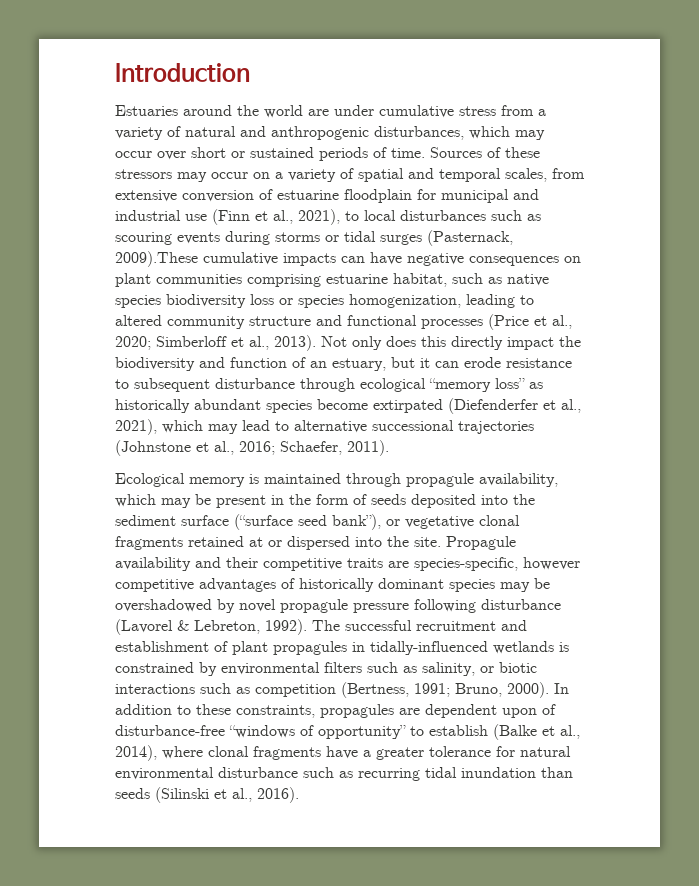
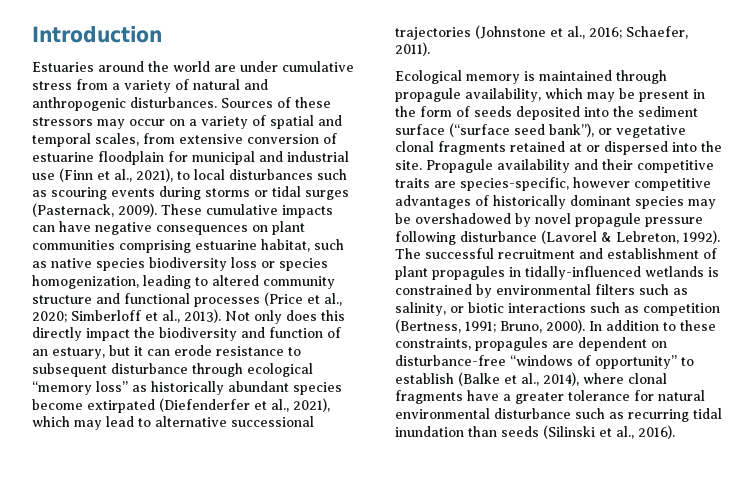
- Estuaries around the world are under cumulative stress from a variety of natural and anthropogenic disturbances, which may occur over short or sustained periods of time.
+ Estuaries around the world are under cumulative stress from a variety of natural and anthropogenic disturbances.
- Sources of these stressors may occur on a variety of spatial and temporal scales, from extensive conversion of estuarine floodplain for municipal and industrial use (Finn et al., 2021), to local disturbances such as scouring events during storms or tidal surges (Pasternack, 2009).These cumulative impacts can have negative consequences on plant communities comprising estuarine habitat, such as native species biodiversity loss or species homogenization, leading to altered community structure and functional processes (Price et al., 2020;
+ Sources of these stressors may occur on a variety of spatial and temporal scales, from extensive conversion of estuarine floodplain for municipal and industrial use (Finn et al., 2021), to local disturbances such as scouring events during storms or tidal surges (Pasternack, 2009). These cumulative impacts can have negative consequences on plant communities comprising estuarine habitat, such as native species biodiversity loss or species homogenization, leading to altered community structure and functional processes (Price et al., 2020;
- In addition to these constraints, propagules are dependent upon of disturbance-free “windows of opportunity” to establish (Balke et al., 2014), where clonal fragments have a greater tolerance for natural environmental disturbance such as recurring tidal inundation than seeds (Silinski et al., 2016).
+ In addition to these constraints, propagules are dependent on disturbance-free “windows of opportunity” to establish (Balke et al., 2014), where clonal fragments have a greater tolerance for natural environmental disturbance such as recurring tidal inundation than seeds (Silinski et al., 2016).

